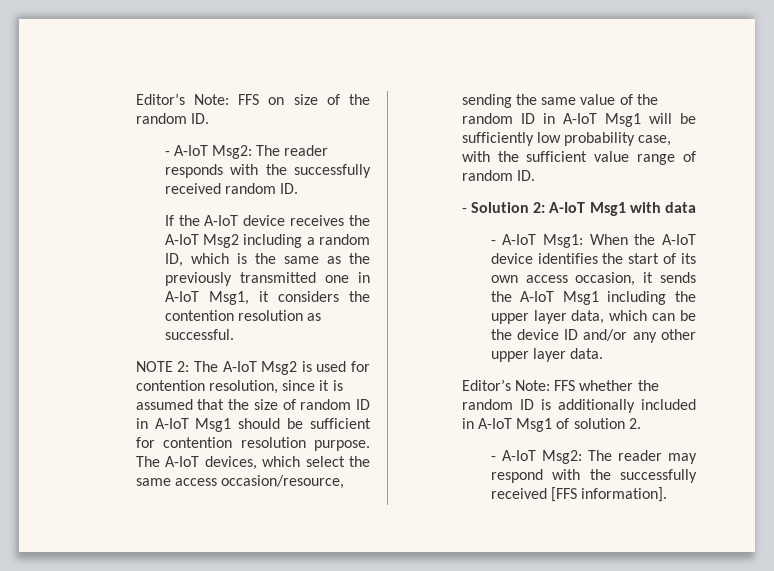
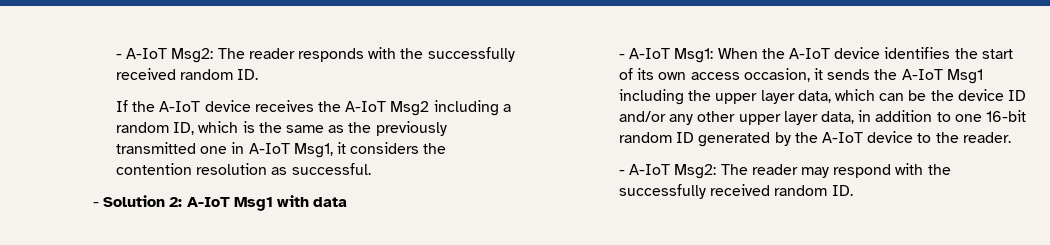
- Editor’s Note: FFS on size of the random ID.
- NOTE 2: The A-IoT Msg2 is used for contention resolution, since it is assumed that the size of random ID in A-IoT Msg1 should be sufficient for contention resolution purpose. The A-IoT devices, which select the same access occasion/resource, sending the same value of the random ID in A-IoT Msg1 will be sufficiently low probability case, with the sufficient value range of random ID.
- - A-IoT Msg1: When the A-IoT device identifies the start of its own access occasion, it sends the A-IoT Msg1 including the upper layer data, which can be the device ID and/or any other upper layer data.
- Editor’s Note: FFS whether the random ID is additionally included in A-IoT Msg1 of solution 2.
+ - A-IoT Msg1: When the A-IoT device identifies the start of its own access occasion, it sends the A-IoT Msg1 including the upper layer data, which can be the device ID and/or any other upper layer data, in addition to one 16-bit random ID generated by the A-IoT device to the reader.
- - A-IoT Msg2: The reader may respond with the successfully received [FFS information].
+ - A-IoT Msg2: The reader may respond with the successfully received random ID.

